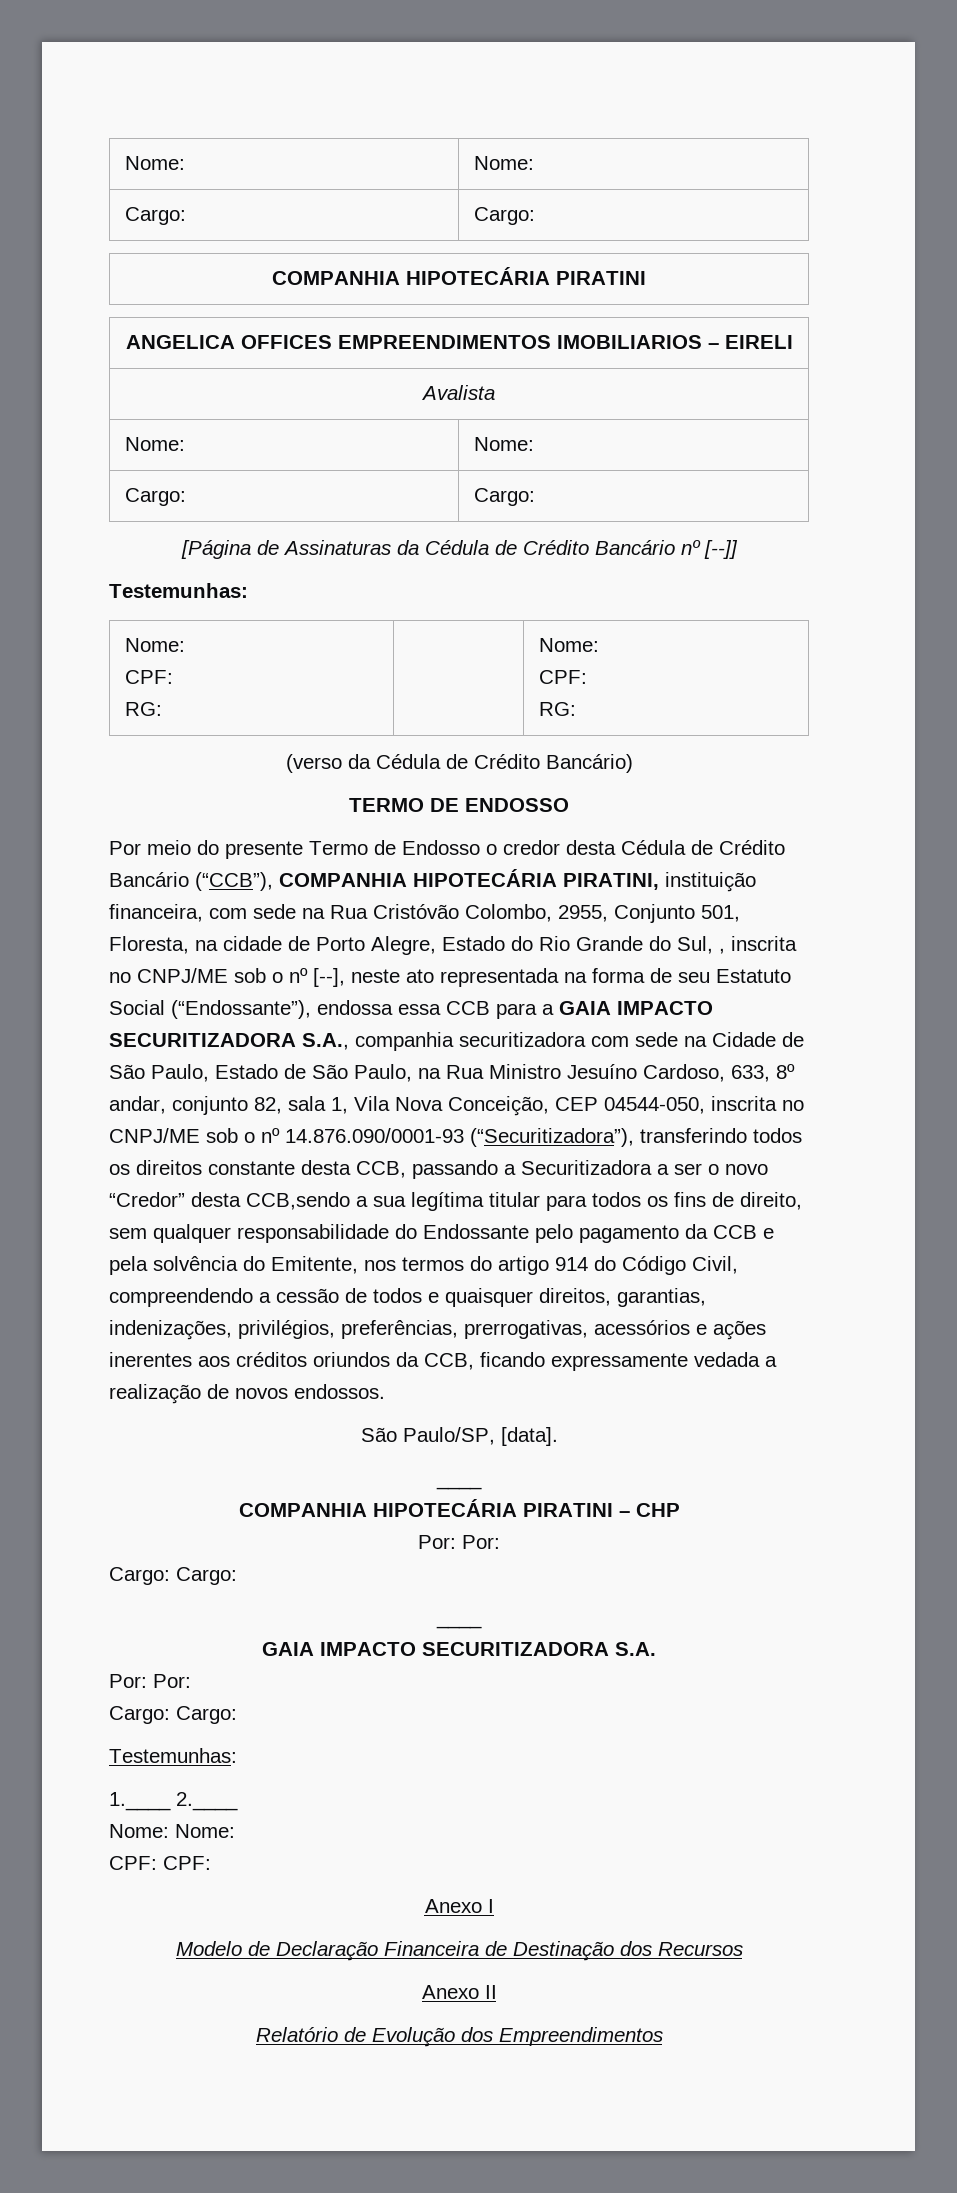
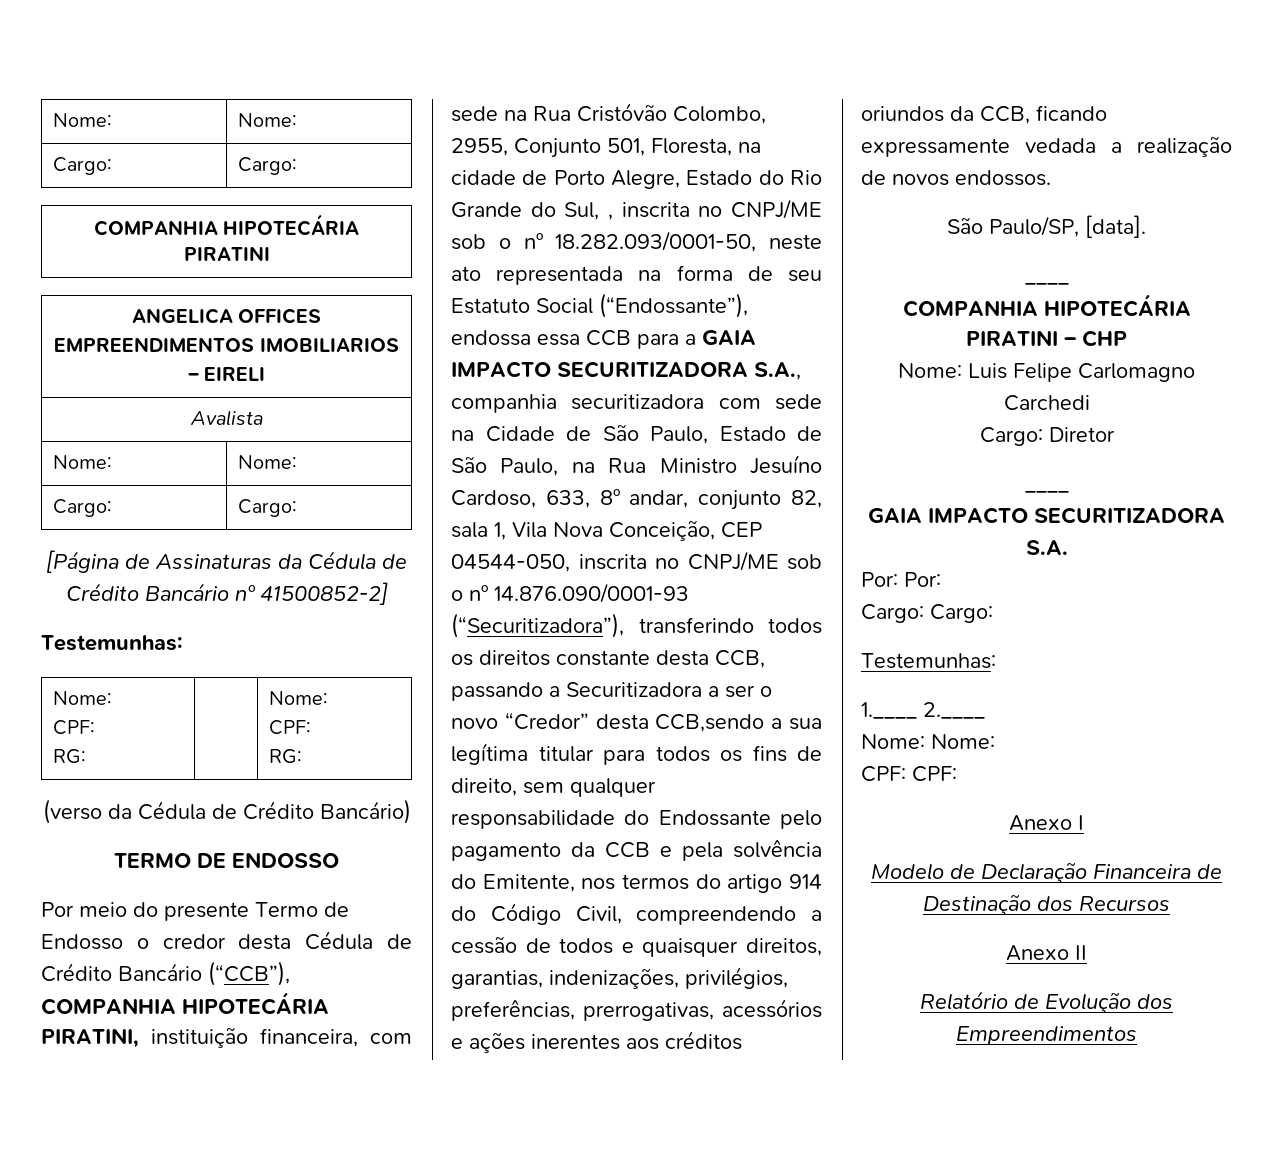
- [Página de Assinaturas da Cédula de Crédito Bancário nº [--]]
+ [Página de Assinaturas da Cédula de Crédito Bancário nº 41500852-2]
- Por meio do presente Termo de Endosso o credor desta Cédula de Crédito Bancário (“CCB”), COMPANHIA HIPOTECÁRIA PIRATINI, instituição financeira, com sede na Rua Cristóvão Colombo, 2955, Conjunto 501, Floresta, na cidade de Porto Alegre, Estado do Rio Grande do Sul, , inscrita no CNPJ/ME sob o nº [--], neste ato representada na forma de seu Estatuto Social (“Endossante”), endossa essa CCB para a GAIA IMPACTO SECURITIZADORA S.A., companhia securitizadora com sede na Cidade de São Paulo, Estado de São Paulo, na Rua Ministro Jesuíno Cardoso, 633, 8º andar, conjunto 82, sala 1, Vila Nova Conceição, CEP 04544-050, inscrita no CNPJ/ME sob o nº 14.876.090/0001-93 (“Securitizadora”), transferindo todos os direitos constante desta CCB, passando a Securitizadora a ser o novo “Credor” desta CCB,sendo a sua legítima titular para todos os fins de direito, sem qualquer responsabilidade do Endossante pelo pagamento da CCB e pela solvência do Emitente, nos termos do artigo 914 do Código Civil, compreendendo a cessão de todos e quaisquer direitos, garantias, indenizações, privilégios, preferências, prerrogativas, acessórios e ações inerentes aos créditos oriundos da CCB, ficando expressamente vedada a realização de novos endossos.
+ Por meio do presente Termo de Endosso o credor desta Cédula de Crédito Bancário (“CCB”), COMPANHIA HIPOTECÁRIA PIRATINI, instituição financeira, com sede na Rua Cristóvão Colombo, 2955, Conjunto 501, Floresta, na cidade de Porto Alegre, Estado do Rio Grande do Sul, , inscrita no CNPJ/ME sob o nº 18.282.093/0001-50, neste ato representada na forma de seu Estatuto Social (“Endossante”), endossa essa CCB para a GAIA IMPACTO SECURITIZADORA S.A., companhia securitizadora com sede na Cidade de São Paulo, Estado de São Paulo, na Rua Ministro Jesuíno Cardoso, 633, 8º andar, conjunto 82, sala 1, Vila Nova Conceição, CEP 04544-050, inscrita no CNPJ/ME sob o nº 14.876.090/0001-93 (“Securitizadora”), transferindo todos os direitos constante desta CCB, passando a Securitizadora a ser o novo “Credor” desta CCB,sendo a sua legítima titular para todos os fins de direito, sem qualquer responsabilidade do Endossante pelo pagamento da CCB e pela solvência do Emitente, nos termos do artigo 914 do Código Civil, compreendendo a cessão de todos e quaisquer direitos, garantias, indenizações, privilégios, preferências, prerrogativas, acessórios e ações inerentes aos créditos oriundos da CCB, ficando expressamente vedada a realização de novos endossos.
  COMPANHIA HIPOTECÁRIA PIRATINI – CHP
- Por: Por:
- Cargo: Cargo:
+ Nome: Luis Felipe Carlomagno Carchedi
+ Cargo: Diretor

